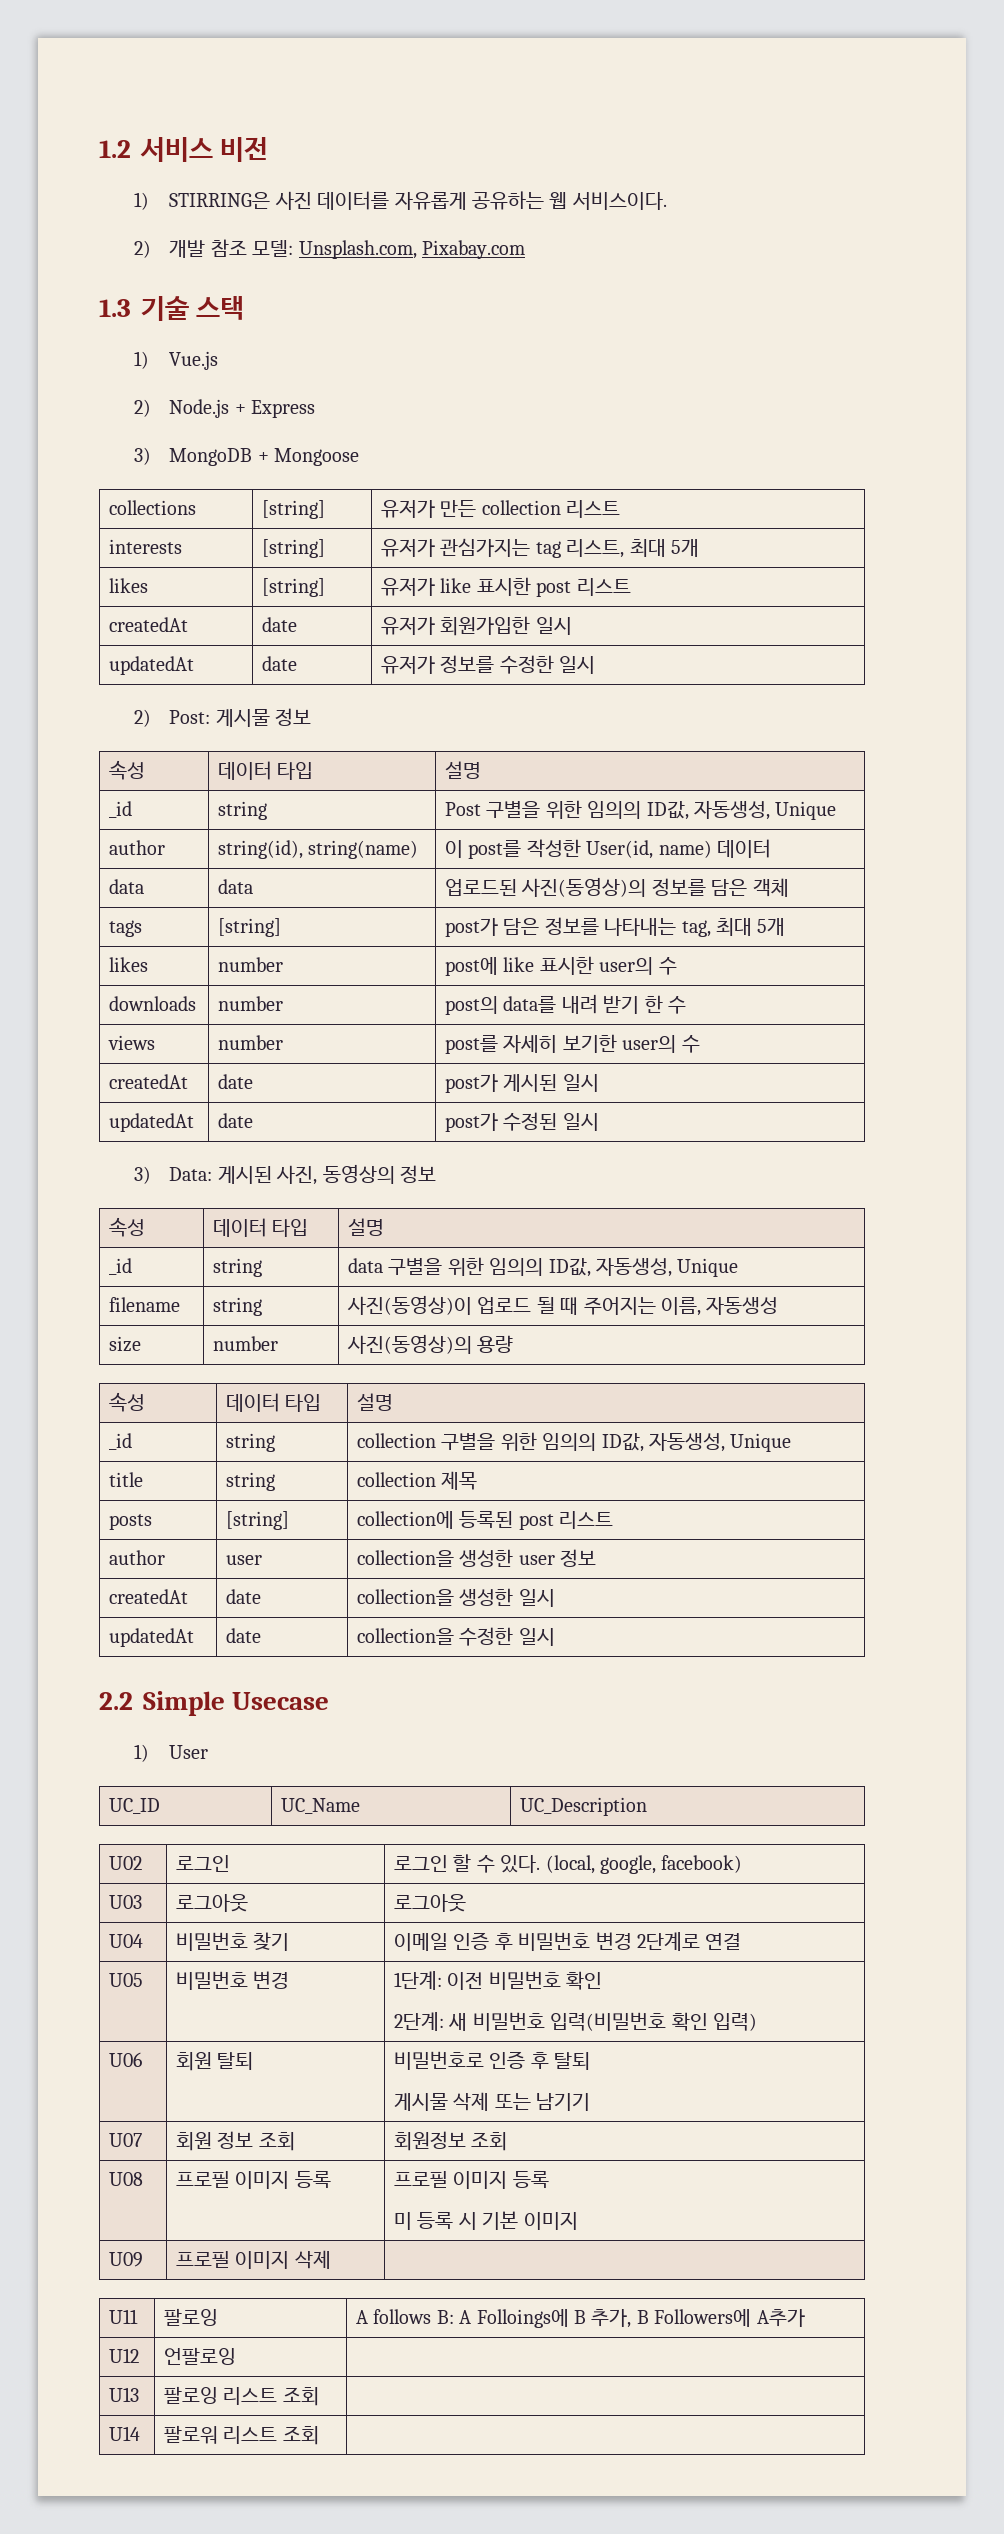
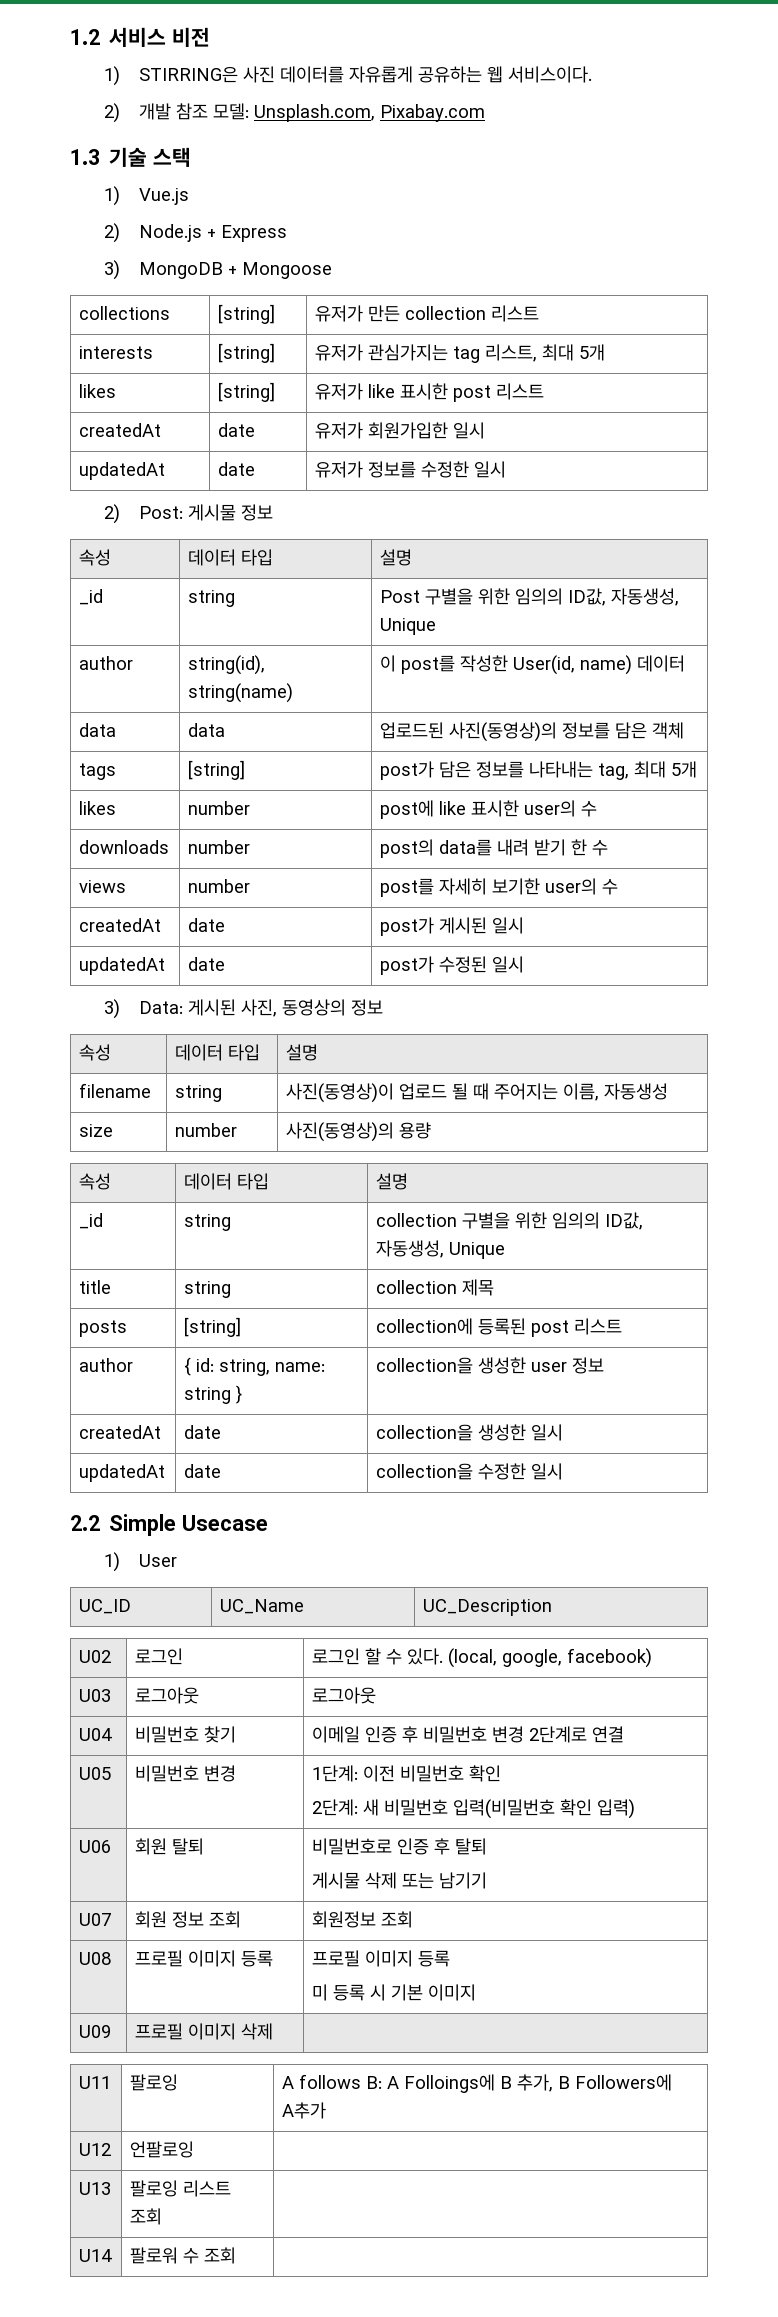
- _id | string | data 구별을 위한 임의의 ID값, 자동생성, Unique
- author | user | collection을 생성한 user 정보
+ author | { id: string, name: string } | collection을 생성한 user 정보
- U14 | 팔로워 리스트 조회 |
+ U14 | 팔로워 수 조회 |

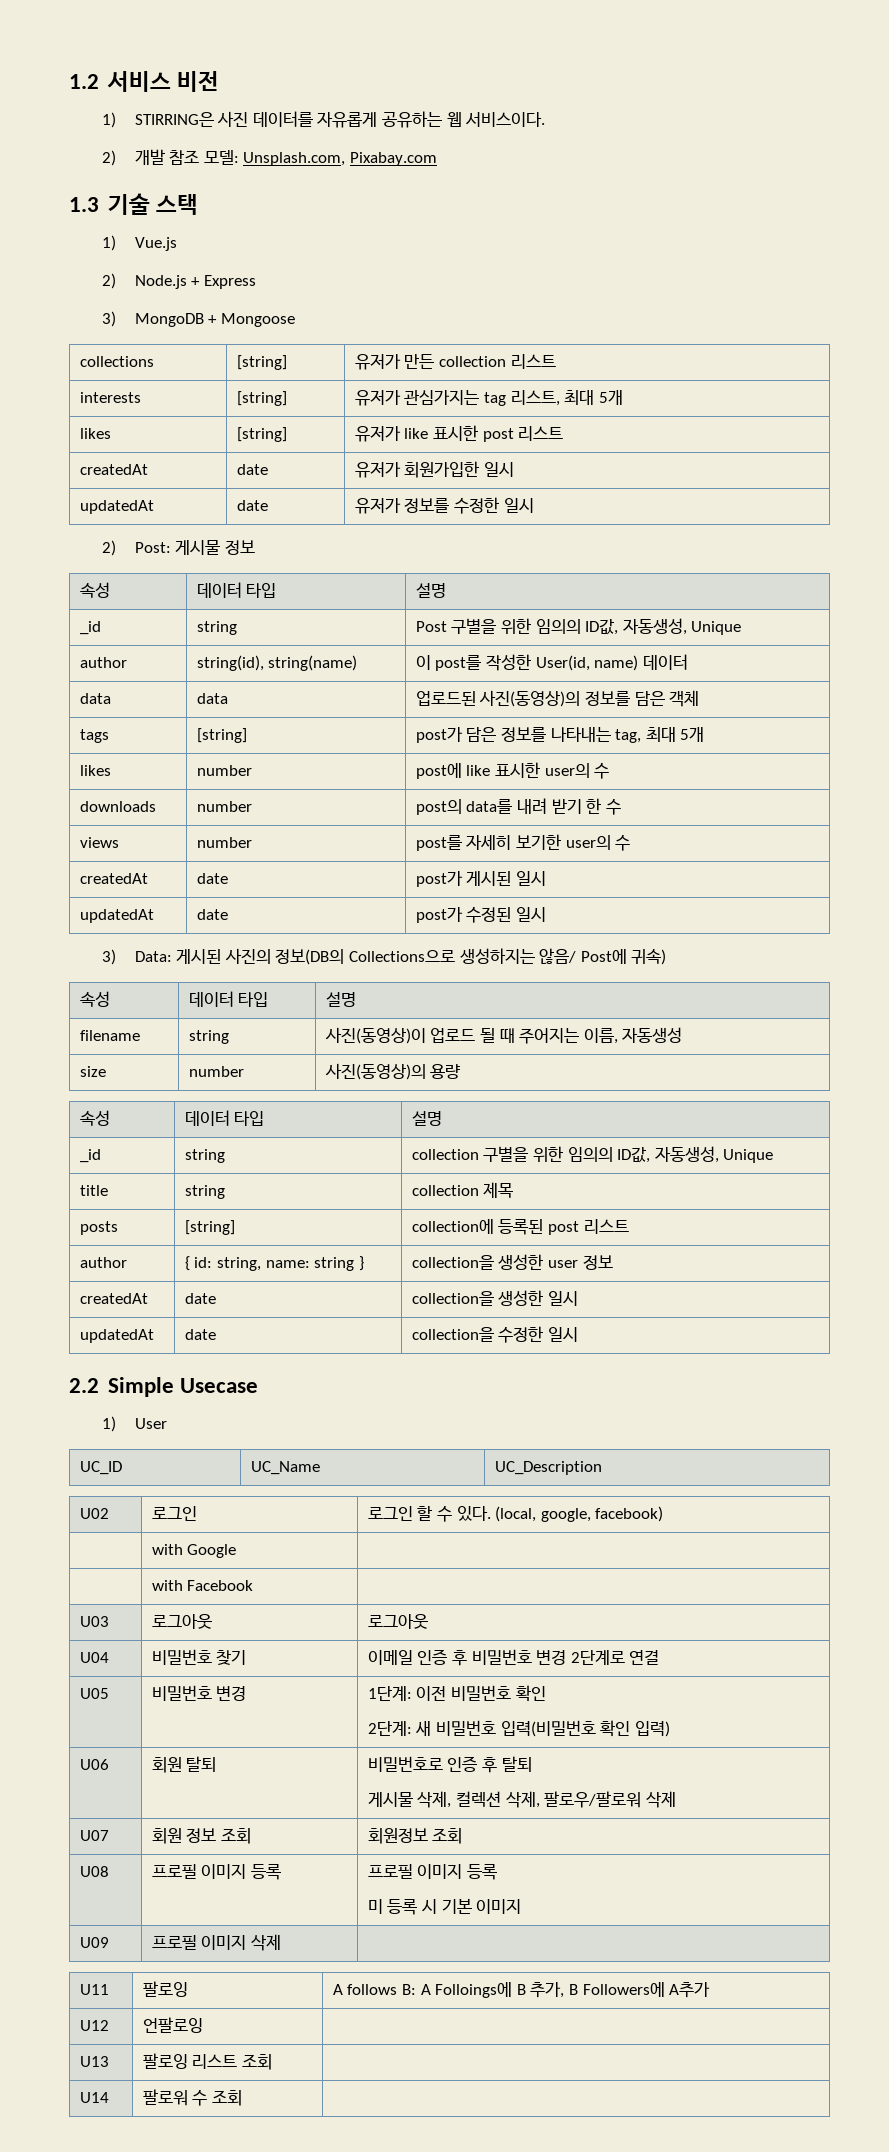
- 3) Data: 게시된 사진, 동영상의 정보
+ 3) Data: 게시된 사진의 정보(DB의 Collections으로 생성하지는 않음/ Post에 귀속)
+ | with Google |
+ | with Facebook |
  U06 | 회원 탈퇴 | 비밀번호로 인증 후 탈퇴
- 게시물 삭제 또는 남기기
+ 게시물 삭제, 컬렉션 삭제, 팔로우/팔로워 삭제

